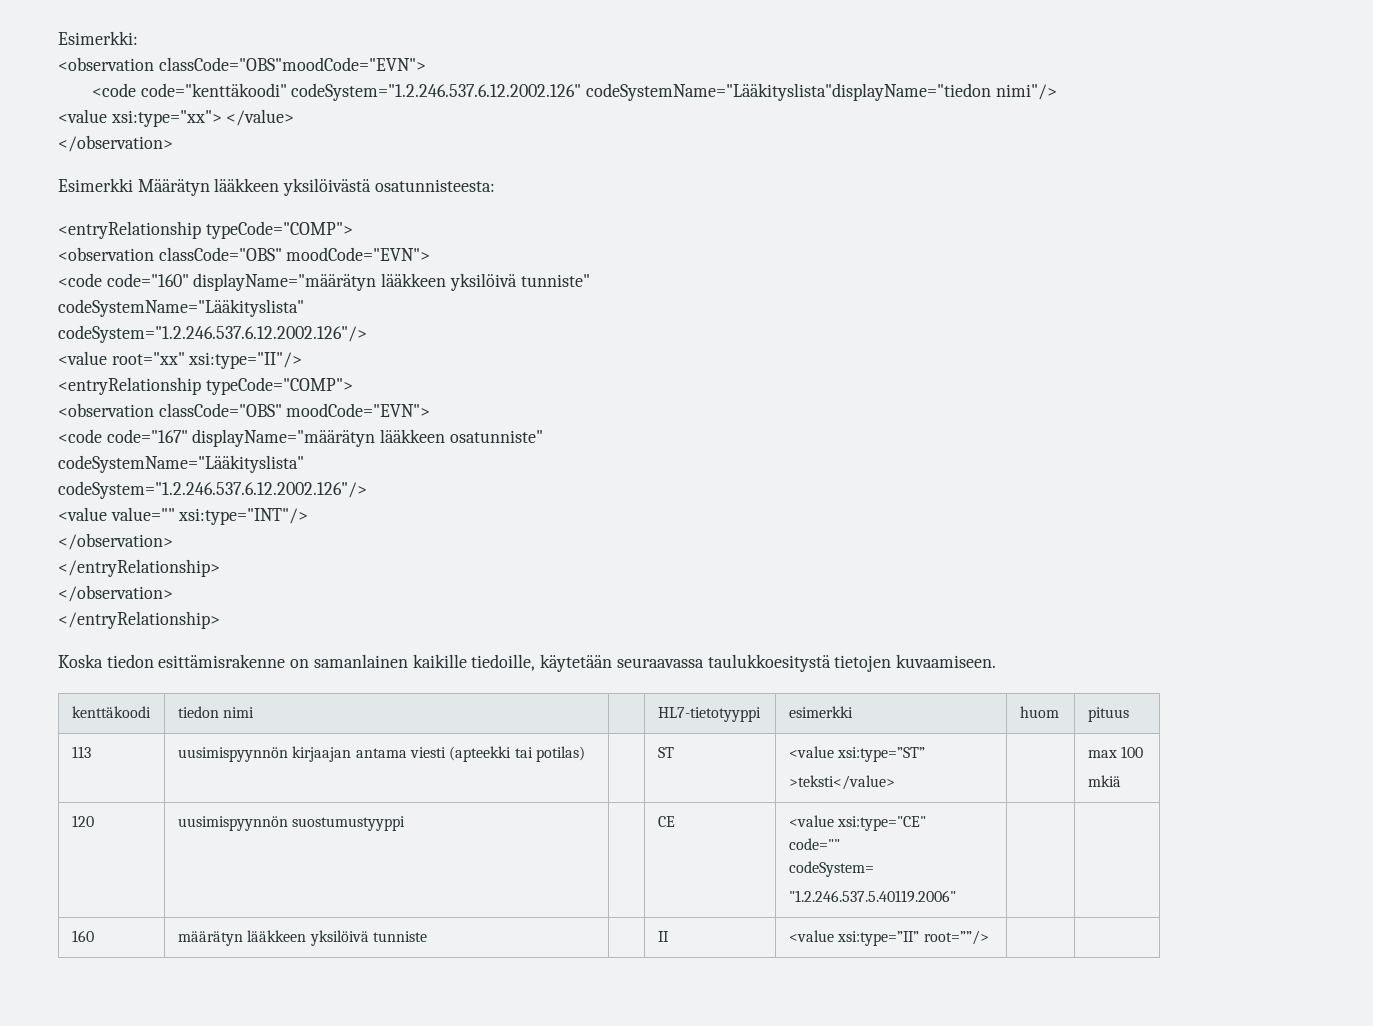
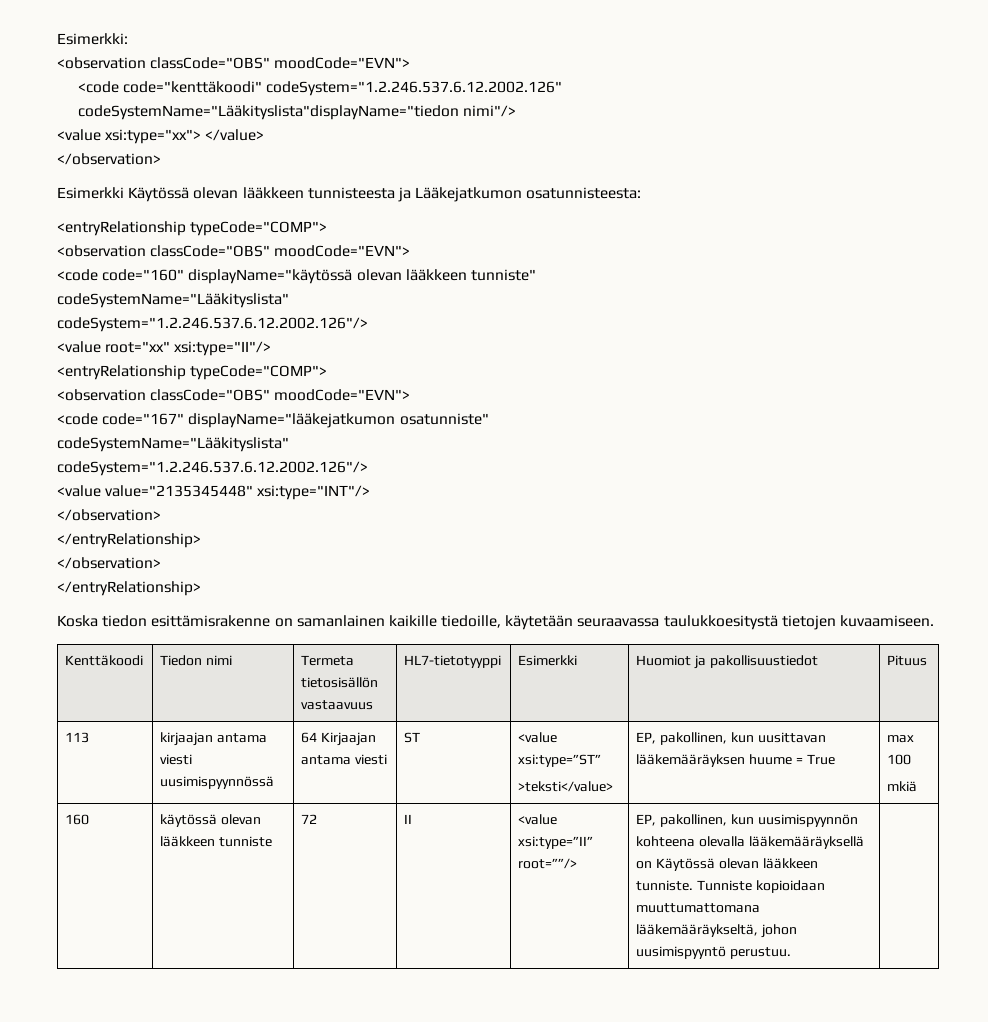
  Esimerkki:
- <observation classCode="OBS"moodCode="EVN">
+ <observation classCode="OBS" moodCode="EVN">
- Esimerkki Määrätyn lääkkeen yksilöivästä osatunnisteesta:
+ Esimerkki Käytössä olevan lääkkeen tunnisteesta ja Lääkejatkumon osatunnisteesta:
- <code code="160" displayName="määrätyn lääkkeen yksilöivä tunniste"
+ <code code="160" displayName="käytössä olevan lääkkeen tunniste"
- <code code="167" displayName="määrätyn lääkkeen osatunniste"
+ <code code="167" displayName="lääkejatkumon osatunniste"
- <value value="" xsi:type="INT"/>
+ <value value="2135345448" xsi:type="INT"/>
- kenttäkoodi | tiedon nimi | | HL7-tietotyyppi | esimerkki | huom | pituus
+ Kenttäkoodi | Tiedon nimi | Termeta tietosisällön vastaavuus | HL7-tietotyyppi | Esimerkki | Huomiot ja pakollisuustiedot | Pituus
- 113 | uusimispyynnön kirjaajan antama viesti (apteekki tai potilas) | | ST | <value xsi:type=”ST”
- >teksti</value> | | max 100
+ 113 | kirjaajan antama viesti uusimispyynnössä | 64 Kirjaajan antama viesti | ST | <value xsi:type=”ST”
+ >teksti</value> | EP, pakollinen, kun uusittavan lääkemääräyksen huume = True | max 100
  mkiä
- 120 | uusimispyynnön suostumustyyppi | | CE | <value xsi:type="CE"
- code=""
- codeSystem=
- "1.2.246.537.5.40119.2006" | |
- 160 | määrätyn lääkkeen yksilöivä tunniste | | II | <value xsi:type=”II” root=””/> | |
+ 160 | käytössä olevan lääkkeen tunniste | 72 | II | <value xsi:type=”II” root=””/> | EP, pakollinen, kun uusimispyynnön kohteena olevalla lääkemääräyksellä on Käytössä olevan lääkkeen tunniste. Tunniste kopioidaan muuttumattomana lääkemääräykseltä, johon uusimispyyntö perustuu. |

